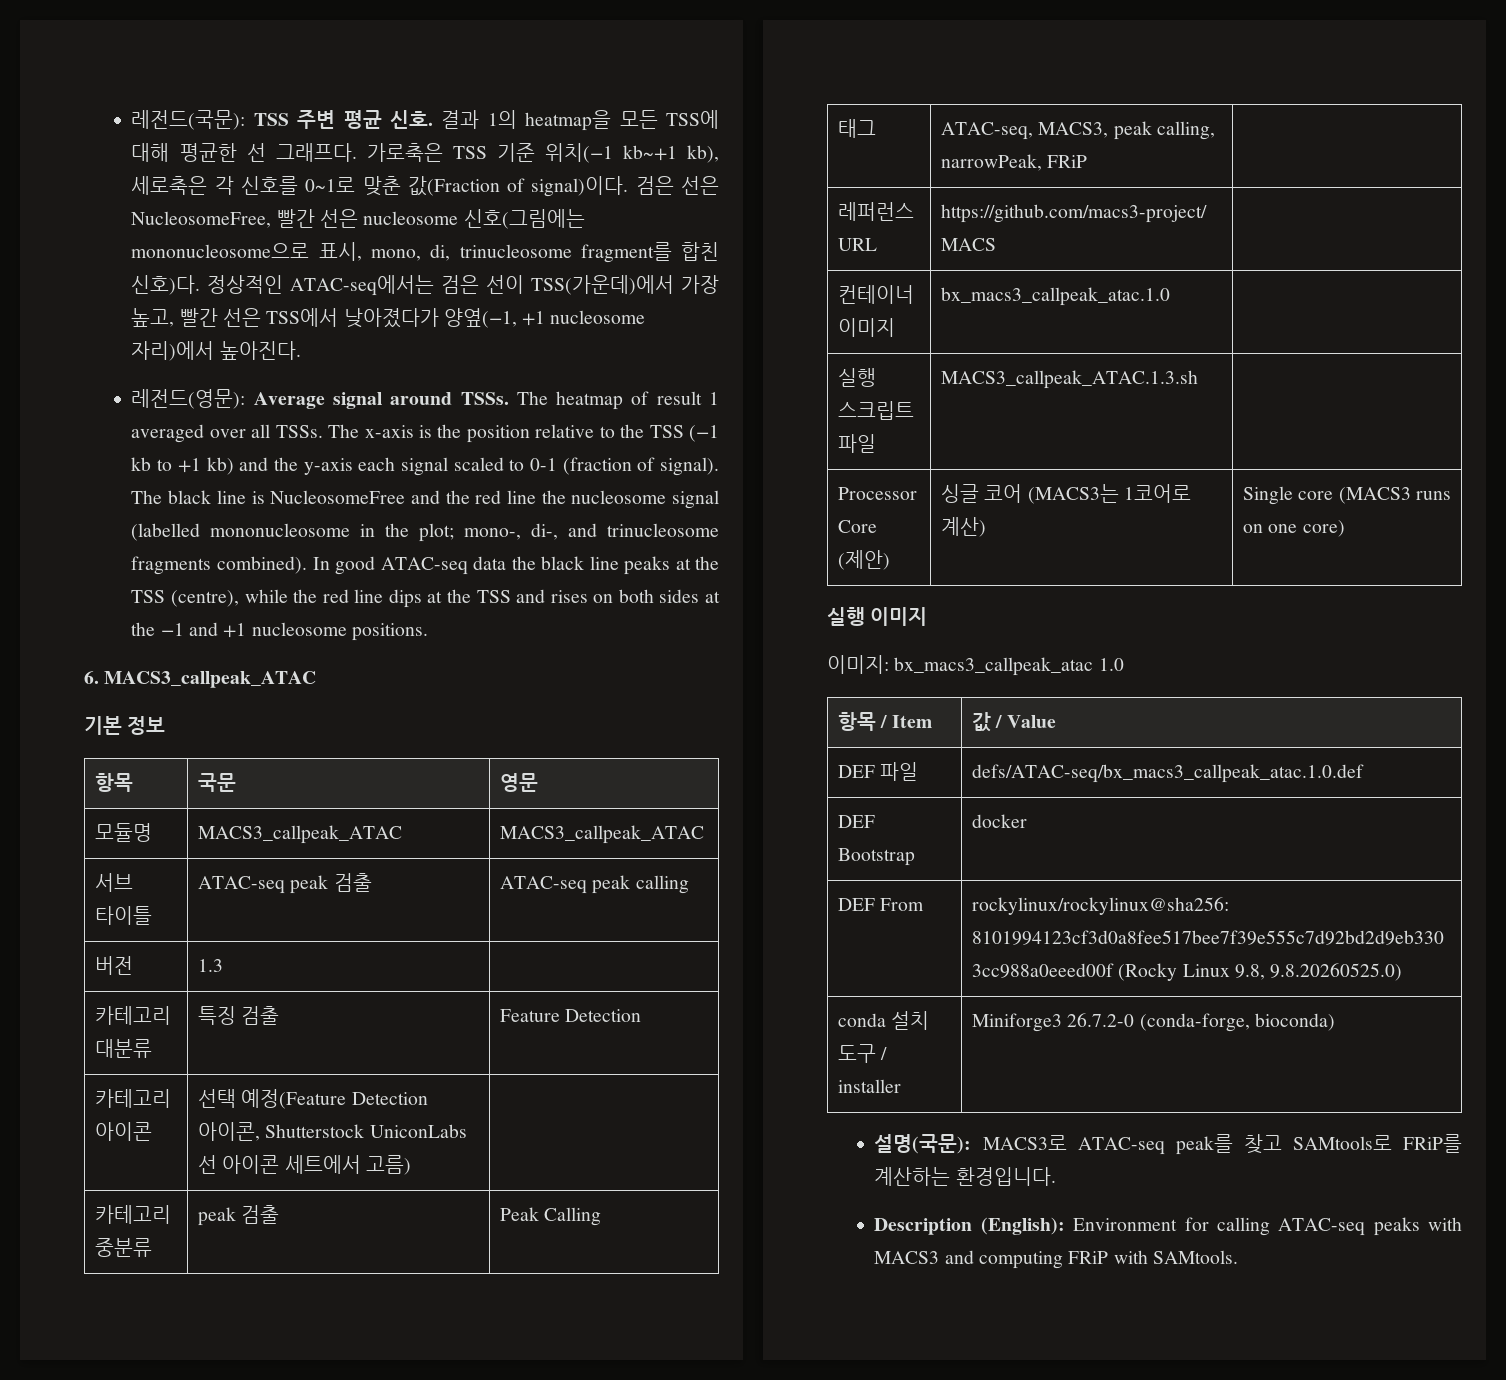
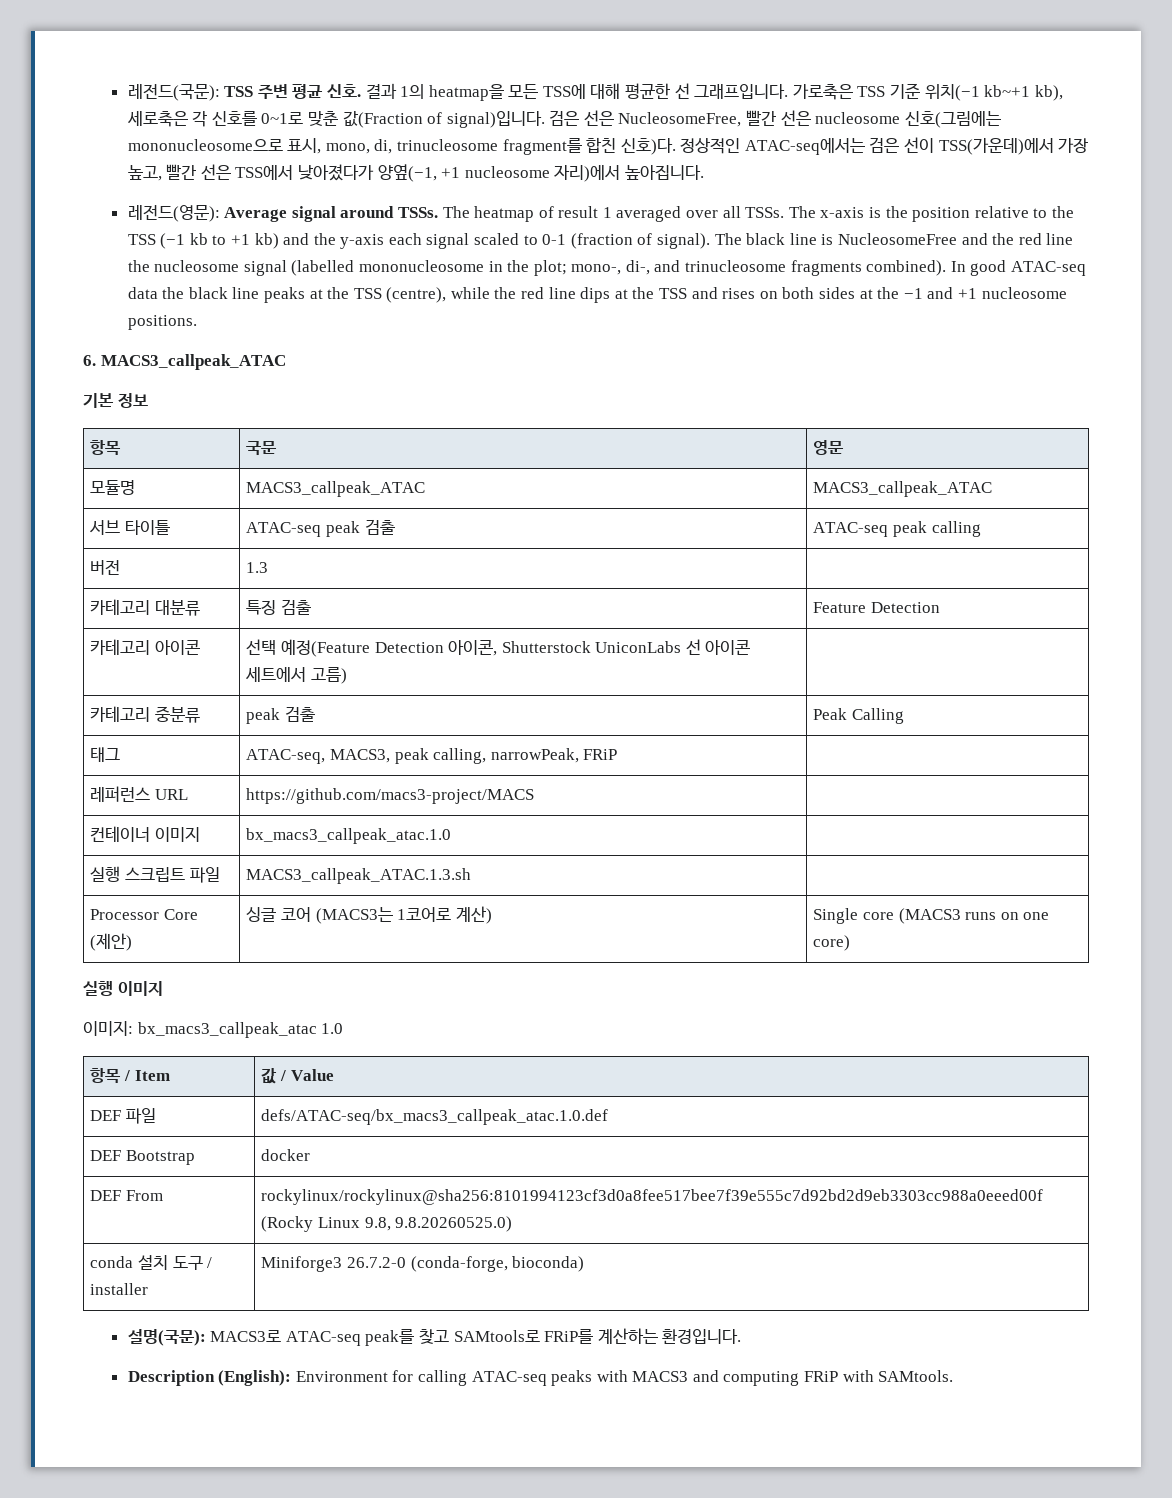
- 결과 1의 heatmap을 모든 TSS에 대해 평균한 선 그래프다.
+ 결과 1의 heatmap을 모든 TSS에 대해 평균한 선 그래프입니다.
- 가로축은 TSS 기준 위치(−1 kb~+1 kb), 세로축은 각 신호를 0~1로 맞춘 값(Fraction of signal)이다.
+ 가로축은 TSS 기준 위치(−1 kb~+1 kb), 세로축은 각 신호를 0~1로 맞춘 값(Fraction of signal)입니다.
- 정상적인 ATAC-seq에서는 검은 선이 TSS(가운데)에서 가장 높고, 빨간 선은 TSS에서 낮아졌다가 양옆(−1, +1 nucleosome 자리)에서 높아진다.
+ 정상적인 ATAC-seq에서는 검은 선이 TSS(가운데)에서 가장 높고, 빨간 선은 TSS에서 낮아졌다가 양옆(−1, +1 nucleosome 자리)에서 높아집니다.

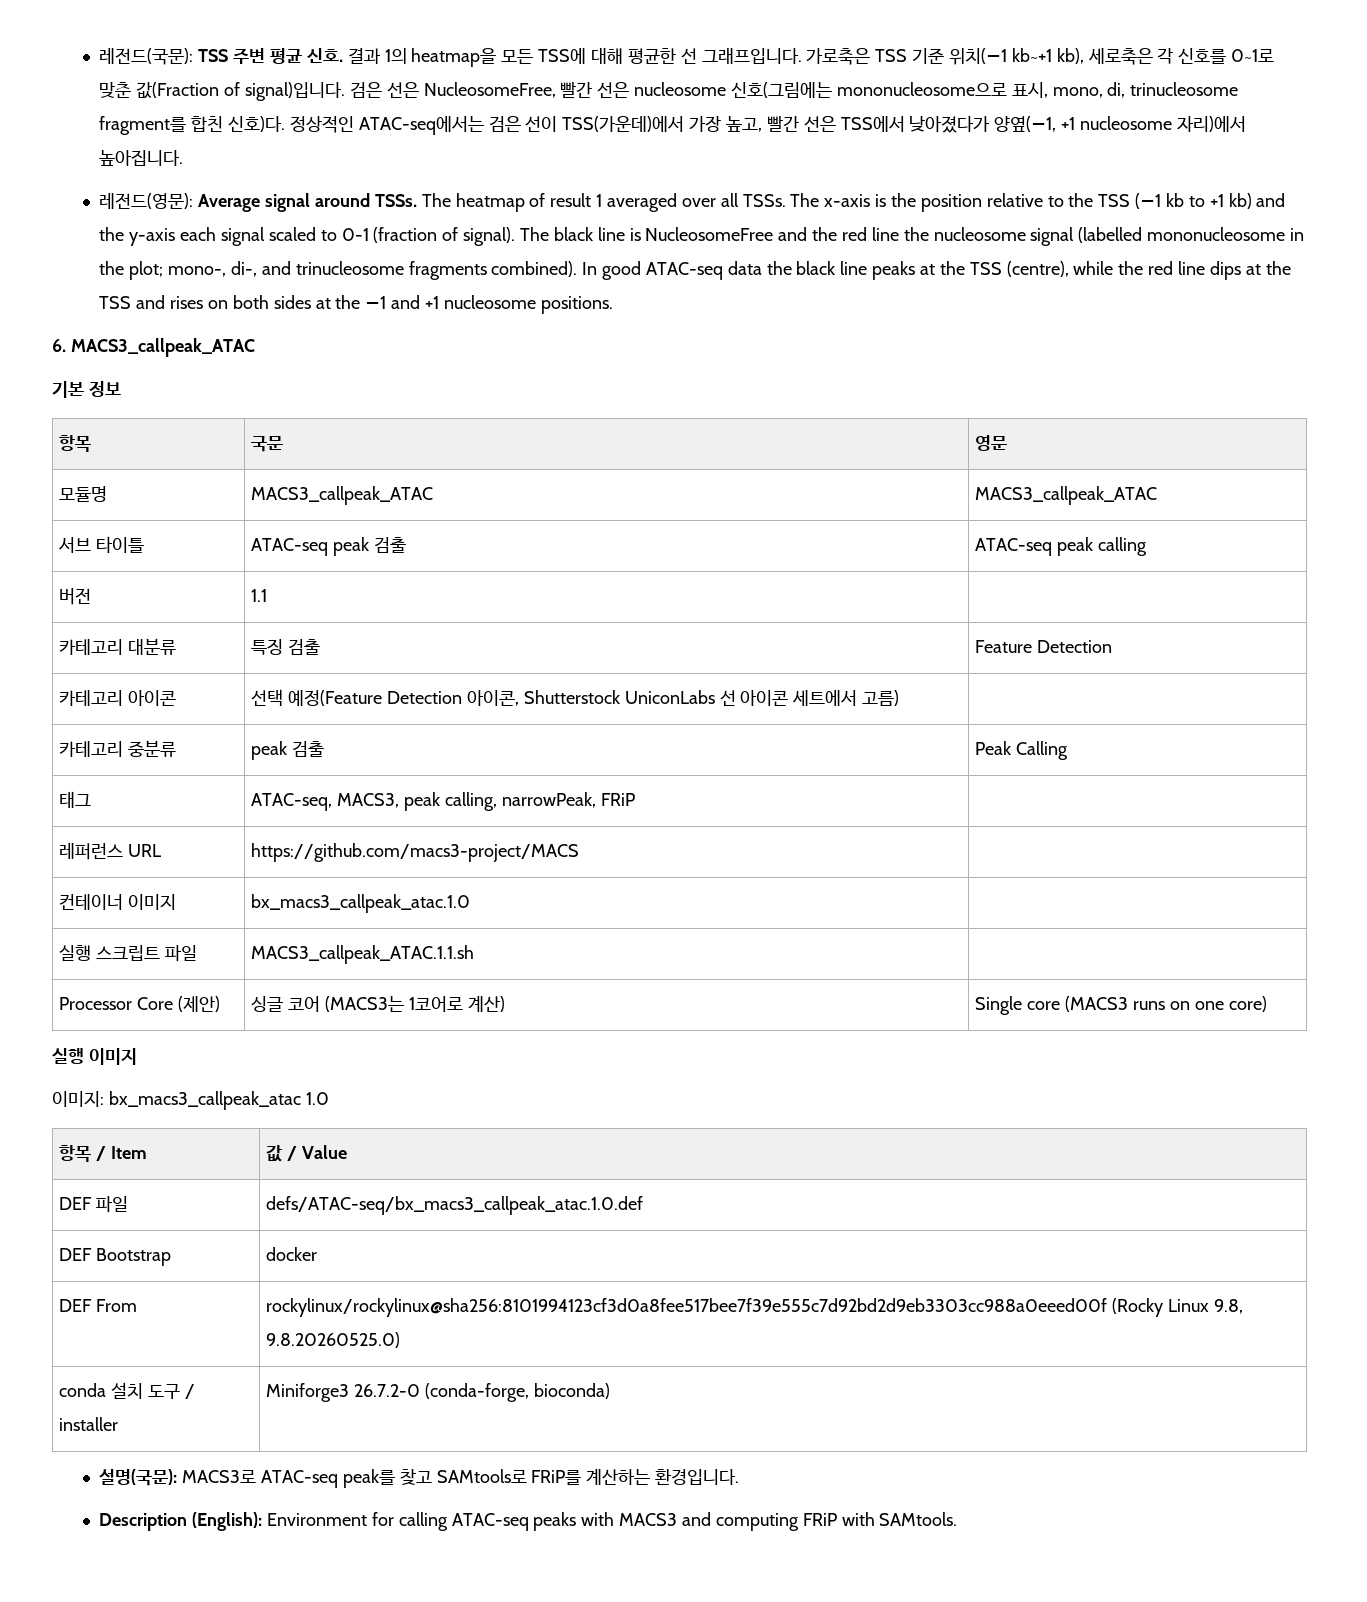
- 버전 | 1.3 |
+ 버전 | 1.1 |
- 실행 스크립트 파일 | MACS3_callpeak_ATAC.1.3.sh |
+ 실행 스크립트 파일 | MACS3_callpeak_ATAC.1.1.sh |

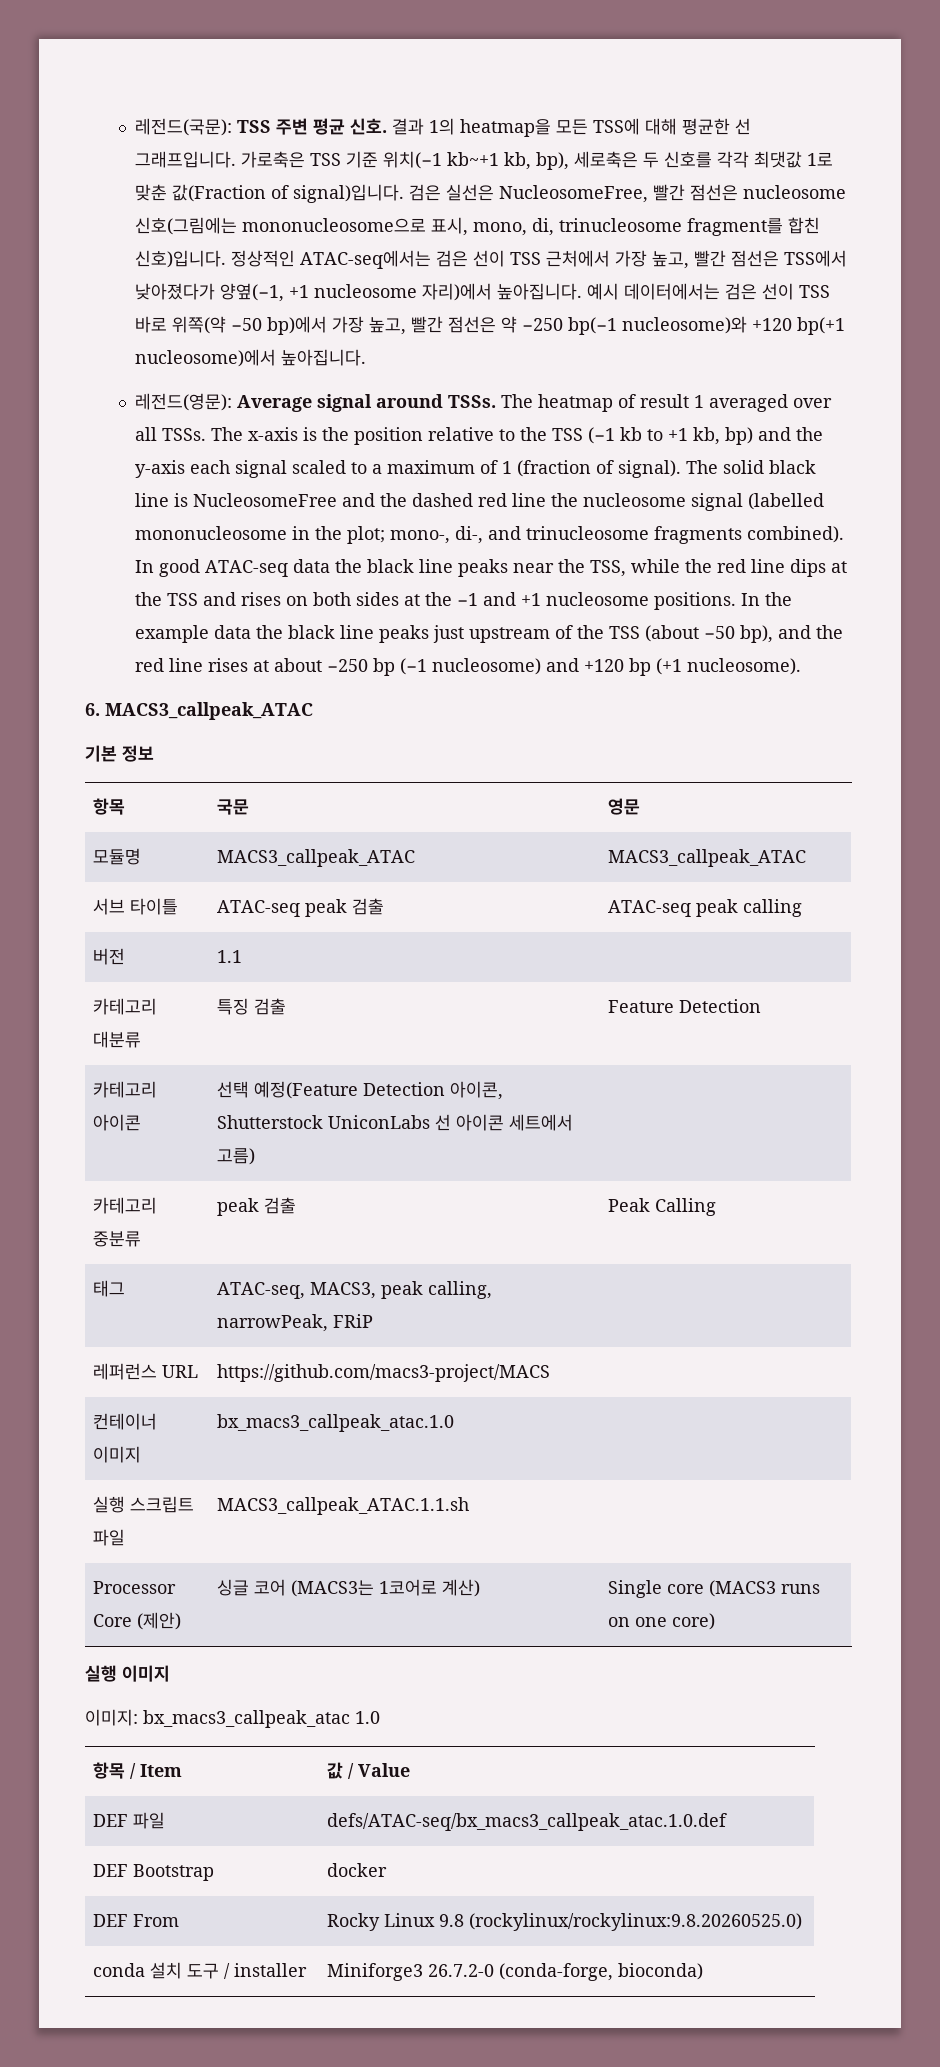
- 가로축은 TSS 기준 위치(−1 kb~+1 kb), 세로축은 각 신호를 0~1로 맞춘 값(Fraction of signal)입니다.
+ 가로축은 TSS 기준 위치(−1 kb~+1 kb, bp), 세로축은 두 신호를 각각 최댓값 1로 맞춘 값(Fraction of signal)입니다.
- 검은 선은 NucleosomeFree, 빨간 선은 nucleosome 신호(그림에는 mononucleosome으로 표시, mono, di, trinucleosome fragment를 합친 신호)다.
+ 검은 실선은 NucleosomeFree, 빨간 점선은 nucleosome 신호(그림에는 mononucleosome으로 표시, mono, di, trinucleosome fragment를 합친 신호)입니다.
- 정상적인 ATAC-seq에서는 검은 선이 TSS(가운데)에서 가장 높고, 빨간 선은 TSS에서 낮아졌다가 양옆(−1, +1 nucleosome 자리)에서 높아집니다.
+ 정상적인 ATAC-seq에서는 검은 선이 TSS 근처에서 가장 높고, 빨간 점선은 TSS에서 낮아졌다가 양옆(−1, +1 nucleosome 자리)에서 높아집니다. 예시 데이터에서는 검은 선이 TSS 바로 위쪽(약 −50 bp)에서 가장 높고, 빨간 점선은 약 −250 bp(−1 nucleosome)와 +120 bp(+1 nucleosome)에서 높아집니다.
- The x-axis is the position relative to the TSS (−1 kb to +1 kb) and the y-axis each signal scaled to 0-1 (fraction of signal).
+ The x-axis is the position relative to the TSS (−1 kb to +1 kb, bp) and the y-axis each signal scaled to a maximum of 1 (fraction of signal).
- The black line is NucleosomeFree and the red line the nucleosome signal (labelled mononucleosome in the plot; mono-, di-, and trinucleosome fragments combined).
+ The solid black line is NucleosomeFree and the dashed red line the nucleosome signal (labelled mononucleosome in the plot; mono-, di-, and trinucleosome fragments combined).
- In good ATAC-seq data the black line peaks at the TSS (centre), while the red line dips at the TSS and rises on both sides at the −1 and +1 nucleosome positions.
+ In good ATAC-seq data the black line peaks near the TSS, while the red line dips at the TSS and rises on both sides at the −1 and +1 nucleosome positions. In the example data the black line peaks just upstream of the TSS (about −50 bp), and the red line rises at about −250 bp (−1 nucleosome) and +120 bp (+1 nucleosome).
- DEF From | rockylinux/rockylinux@sha256:8101994123cf3d0a8fee517bee7f39e555c7d92bd2d9eb3303cc988a0eeed00f (Rocky Linux 9.8, 9.8.20260525.0)
+ DEF From | Rocky Linux 9.8 (rockylinux/rockylinux:9.8.20260525.0)
- 설명(국문): MACS3로 ATAC-seq peak를 찾고 SAMtools로 FRiP를 계산하는 환경입니다.
- Description (English): Environment for calling ATAC-seq peaks with MACS3 and computing FRiP with SAMtools.

